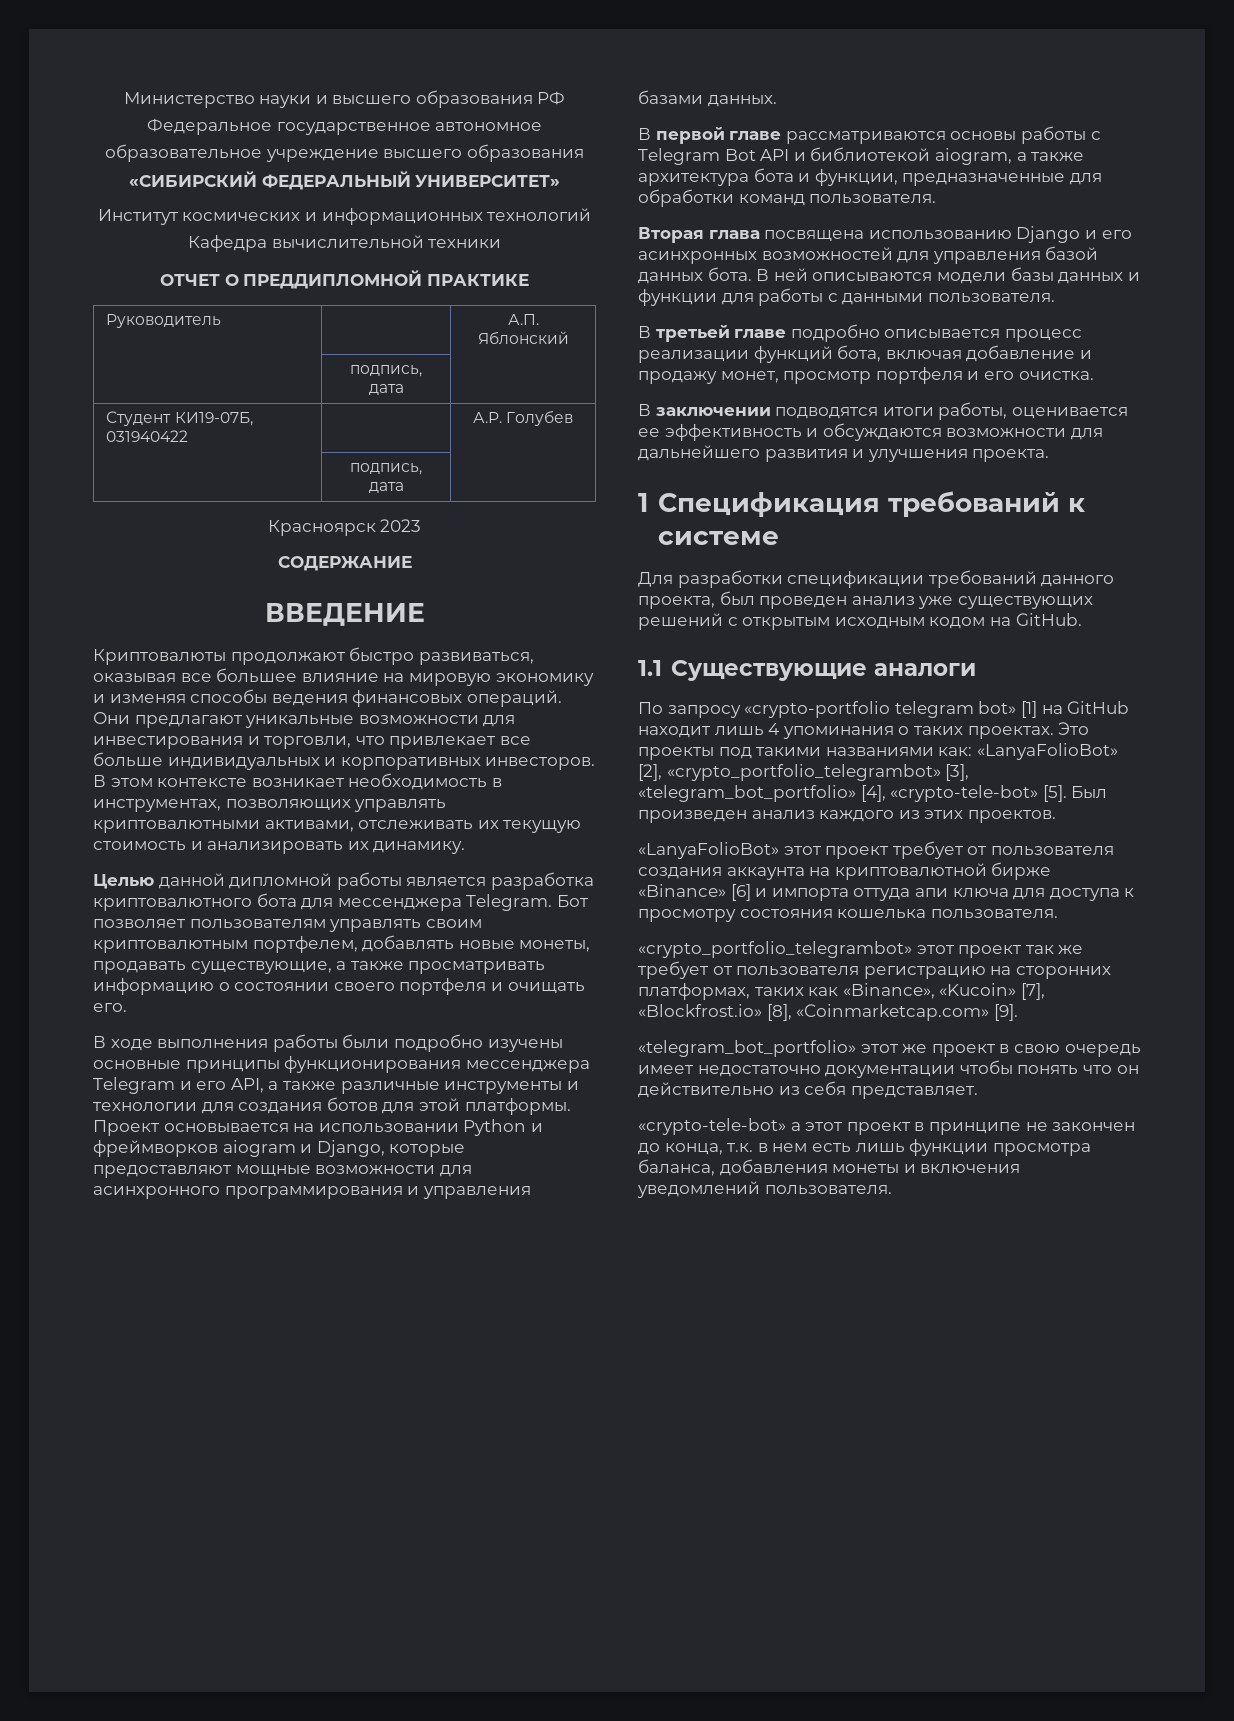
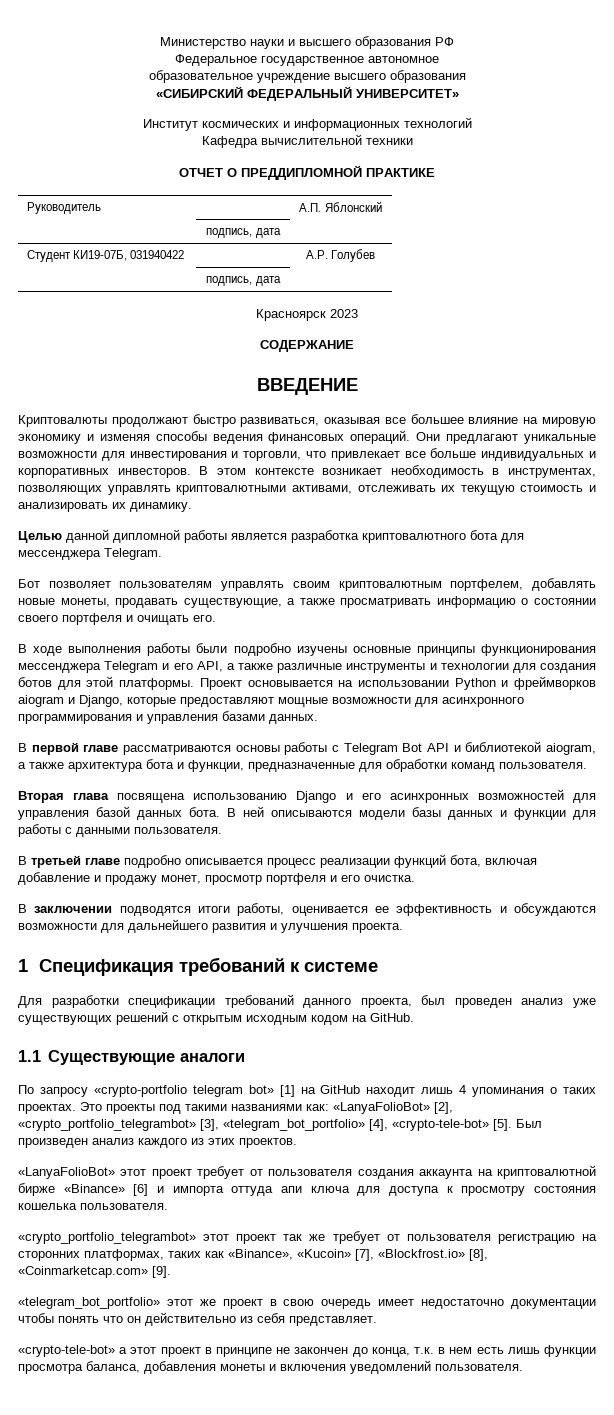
- Целью данной дипломной работы является разработка криптовалютного бота для мессенджера Telegram. Бот позволяет пользователям управлять своим криптовалютным портфелем, добавлять новые монеты, продавать существующие, а также просматривать информацию о состоянии своего портфеля и очищать его.
+ Целью данной дипломной работы является разработка криптовалютного бота для мессенджера Telegram.
+ Бот позволяет пользователям управлять своим криптовалютным портфелем, добавлять новые монеты, продавать существующие, а также просматривать информацию о состоянии своего портфеля и очищать его.

